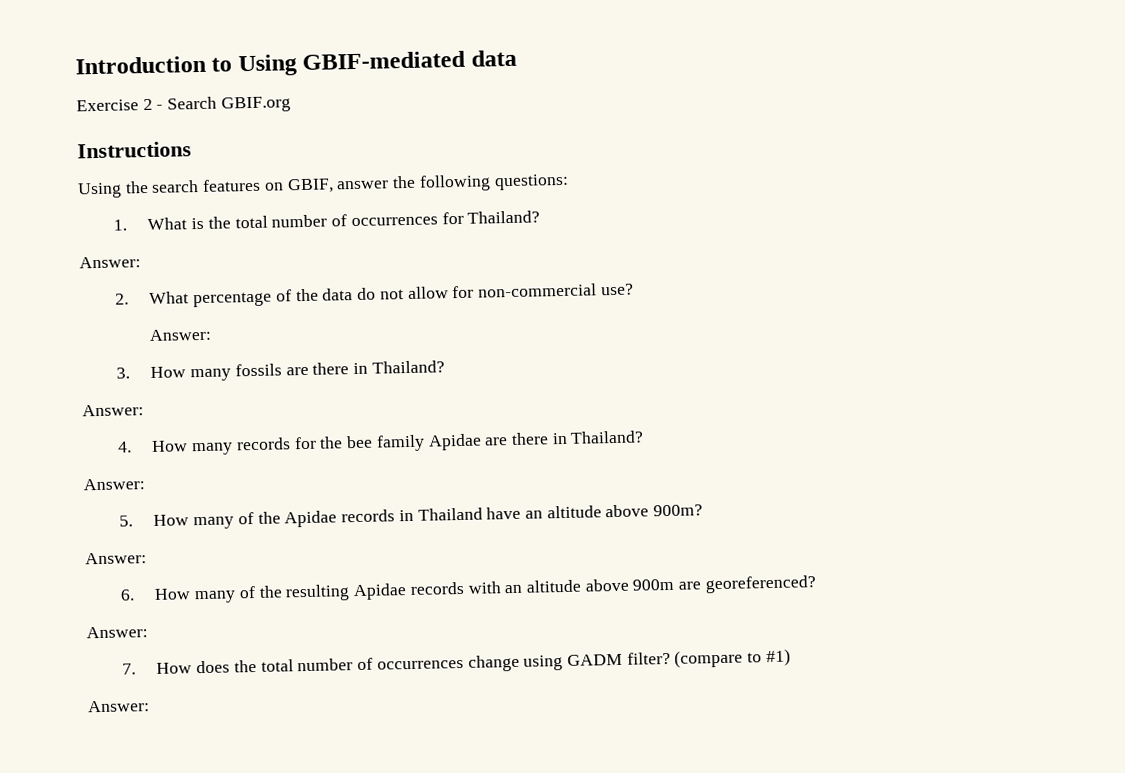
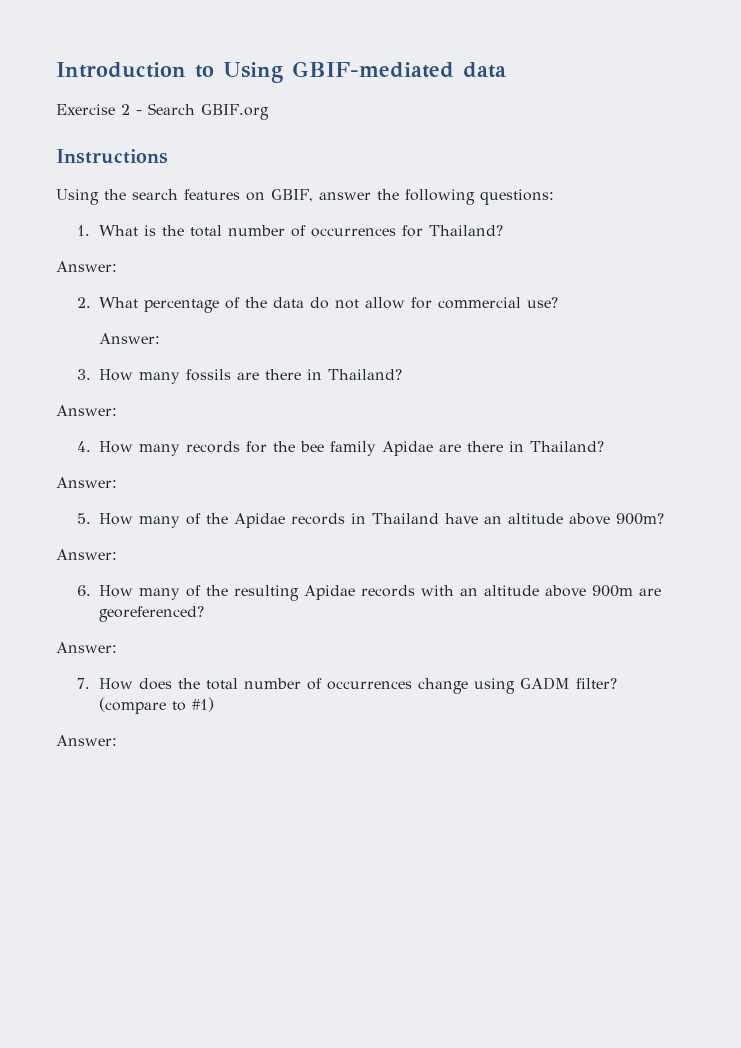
- 2. What percentage of the data do not allow for non-commercial use?
+ 2. What percentage of the data do not allow for commercial use?

